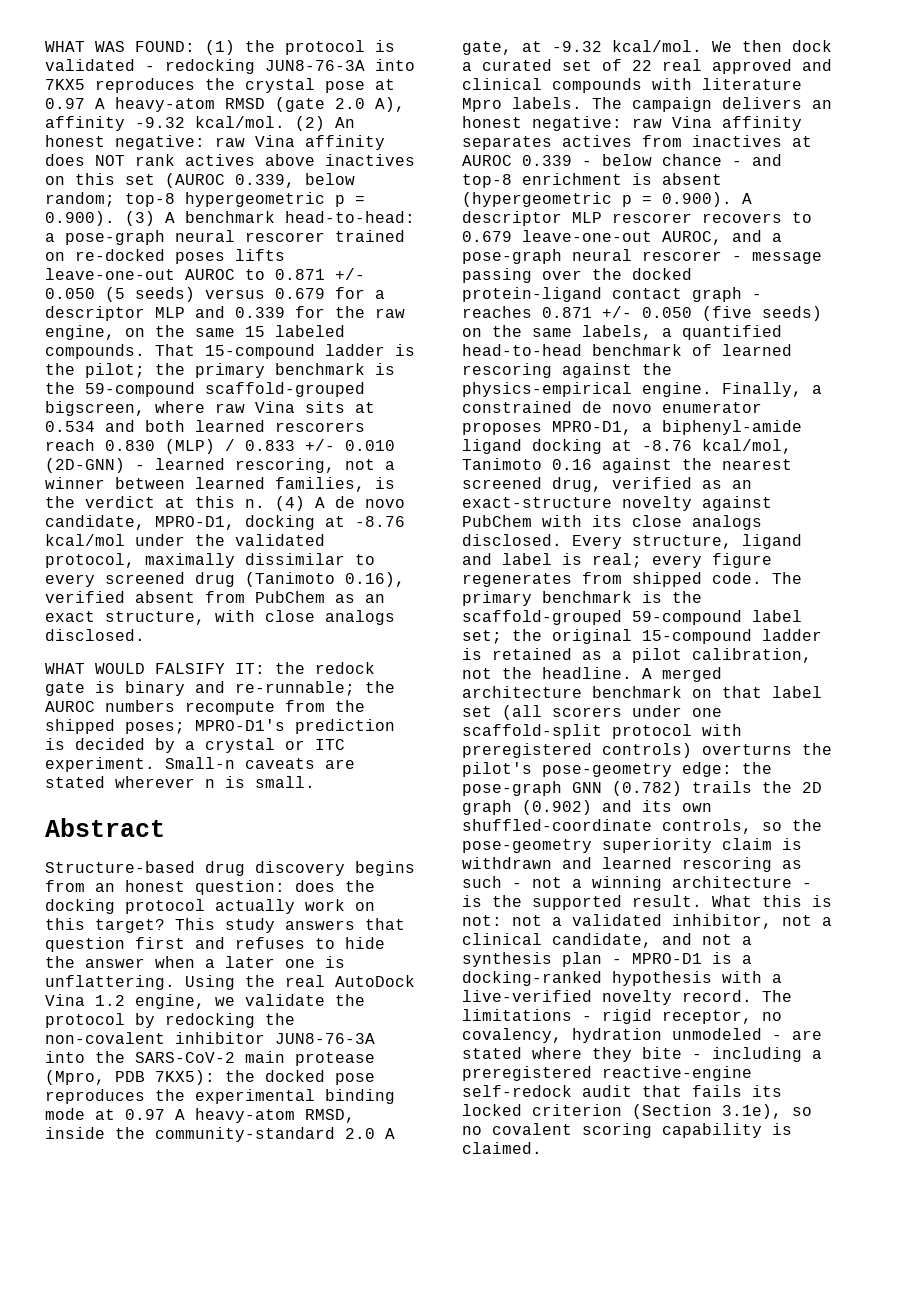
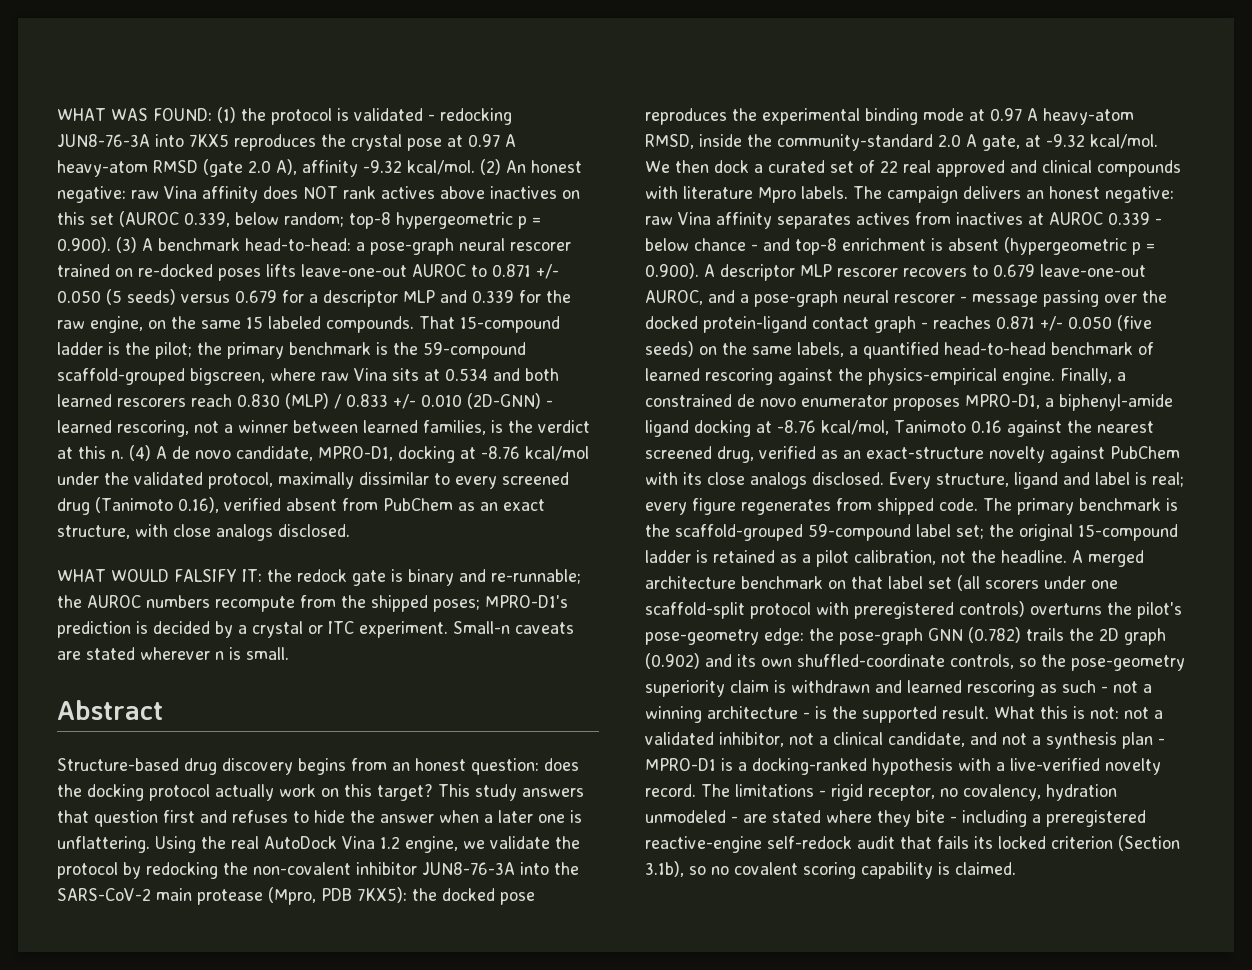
- The limitations - rigid receptor, no covalency, hydration unmodeled - are stated where they bite - including a preregistered reactive-engine self-redock audit that fails its locked criterion (Section 3.1e), so no covalent scoring capability is claimed.
+ The limitations - rigid receptor, no covalency, hydration unmodeled - are stated where they bite - including a preregistered reactive-engine self-redock audit that fails its locked criterion (Section 3.1b), so no covalent scoring capability is claimed.

